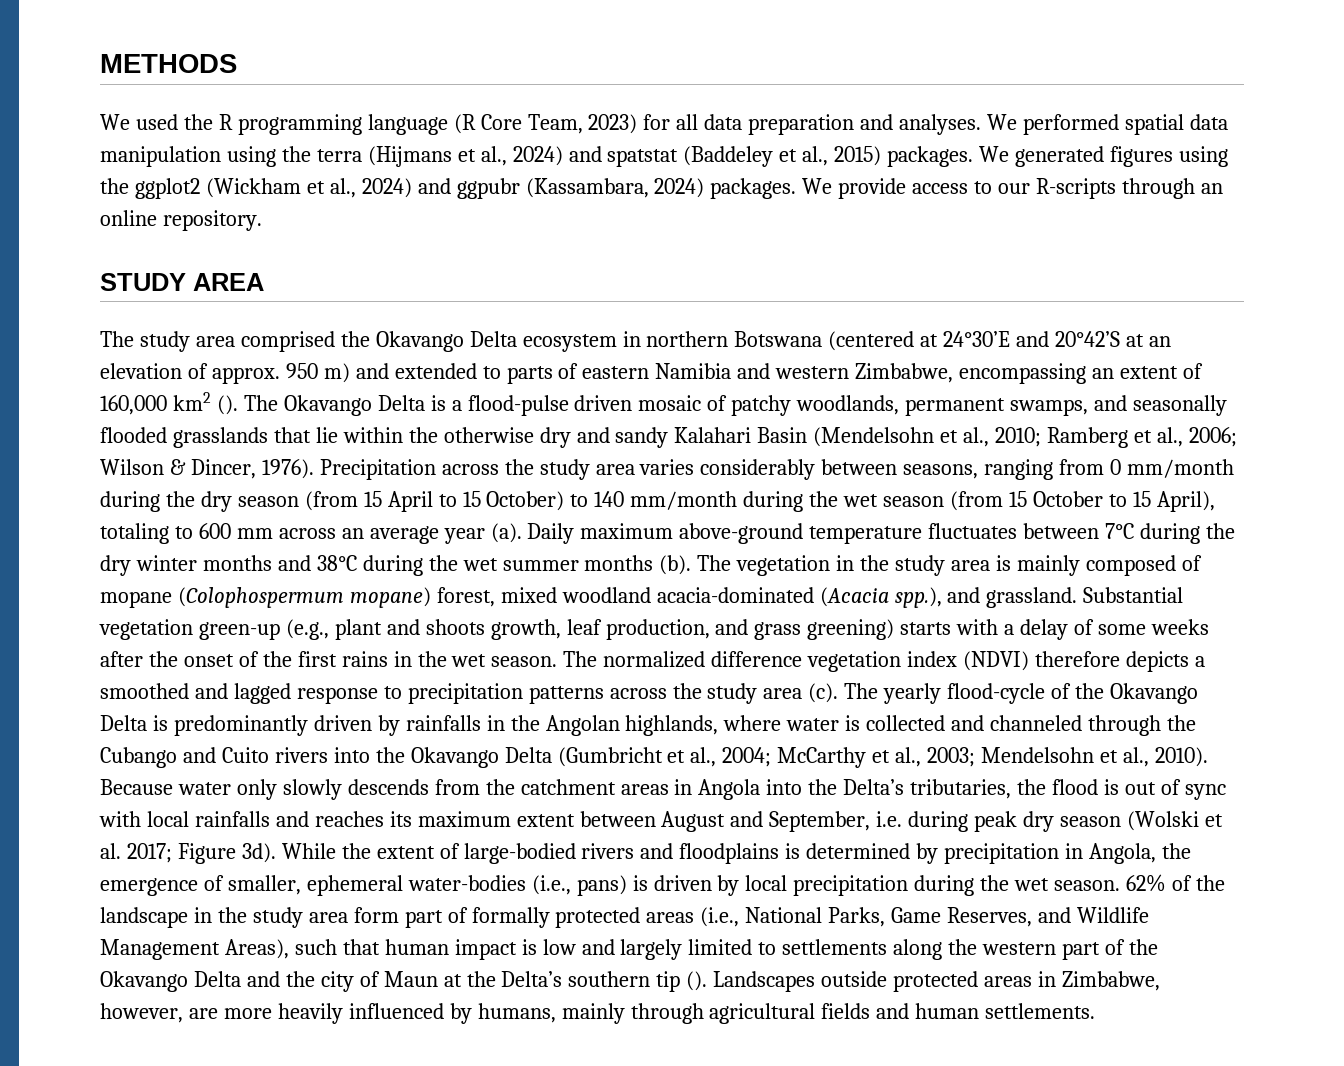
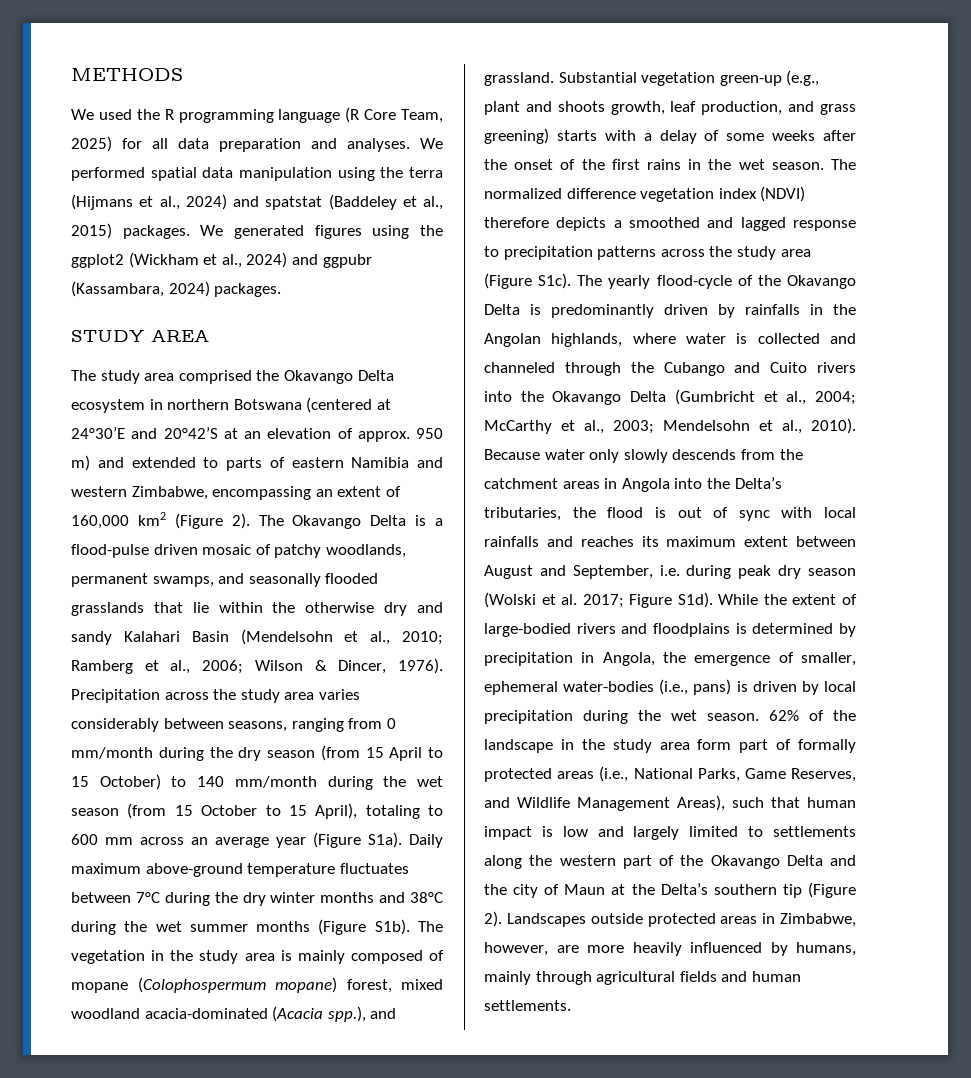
- We used the R programming language (R Core Team, 2023) for all data preparation and analyses.
+ We used the R programming language (R Core Team, 2025) for all data preparation and analyses.
- We provide access to our R-scripts through an online repository.
- The study area comprised the Okavango Delta ecosystem in northern Botswana (centered at 24°30’E and 20°42’S at an elevation of approx. 950 m) and extended to parts of eastern Namibia and western Zimbabwe, encompassing an extent of 160,000 km2 ().
+ The study area comprised the Okavango Delta ecosystem in northern Botswana (centered at 24°30’E and 20°42’S at an elevation of approx. 950 m) and extended to parts of eastern Namibia and western Zimbabwe, encompassing an extent of 160,000 km2 (Figure 2).
- Precipitation across the study area varies considerably between seasons, ranging from 0 mm/month during the dry season (from 15 April to 15 October) to 140 mm/month during the wet season (from 15 October to 15 April), totaling to 600 mm across an average year (a).
+ Precipitation across the study area varies considerably between seasons, ranging from 0 mm/month during the dry season (from 15 April to 15 October) to 140 mm/month during the wet season (from 15 October to 15 April), totaling to 600 mm across an average year (Figure S1a).
- Daily maximum above-ground temperature fluctuates between 7°C during the dry winter months and 38°C during the wet summer months (b).
+ Daily maximum above-ground temperature fluctuates between 7°C during the dry winter months and 38°C during the wet summer months (Figure S1b).
- The normalized difference vegetation index (NDVI) therefore depicts a smoothed and lagged response to precipitation patterns across the study area (c).
+ The normalized difference vegetation index (NDVI) therefore depicts a smoothed and lagged response to precipitation patterns across the study area (Figure S1c).
- Because water only slowly descends from the catchment areas in Angola into the Delta’s tributaries, the flood is out of sync with local rainfalls and reaches its maximum extent between August and September, i.e. during peak dry season (Wolski et al. 2017; Figure 3d).
+ Because water only slowly descends from the catchment areas in Angola into the Delta’s tributaries, the flood is out of sync with local rainfalls and reaches its maximum extent between August and September, i.e. during peak dry season (Wolski et al. 2017; Figure S1d).
- 62% of the landscape in the study area form part of formally protected areas (i.e., National Parks, Game Reserves, and Wildlife Management Areas), such that human impact is low and largely limited to settlements along the western part of the Okavango Delta and the city of Maun at the Delta’s southern tip ().
+ 62% of the landscape in the study area form part of formally protected areas (i.e., National Parks, Game Reserves, and Wildlife Management Areas), such that human impact is low and largely limited to settlements along the western part of the Okavango Delta and the city of Maun at the Delta’s southern tip (Figure 2).

